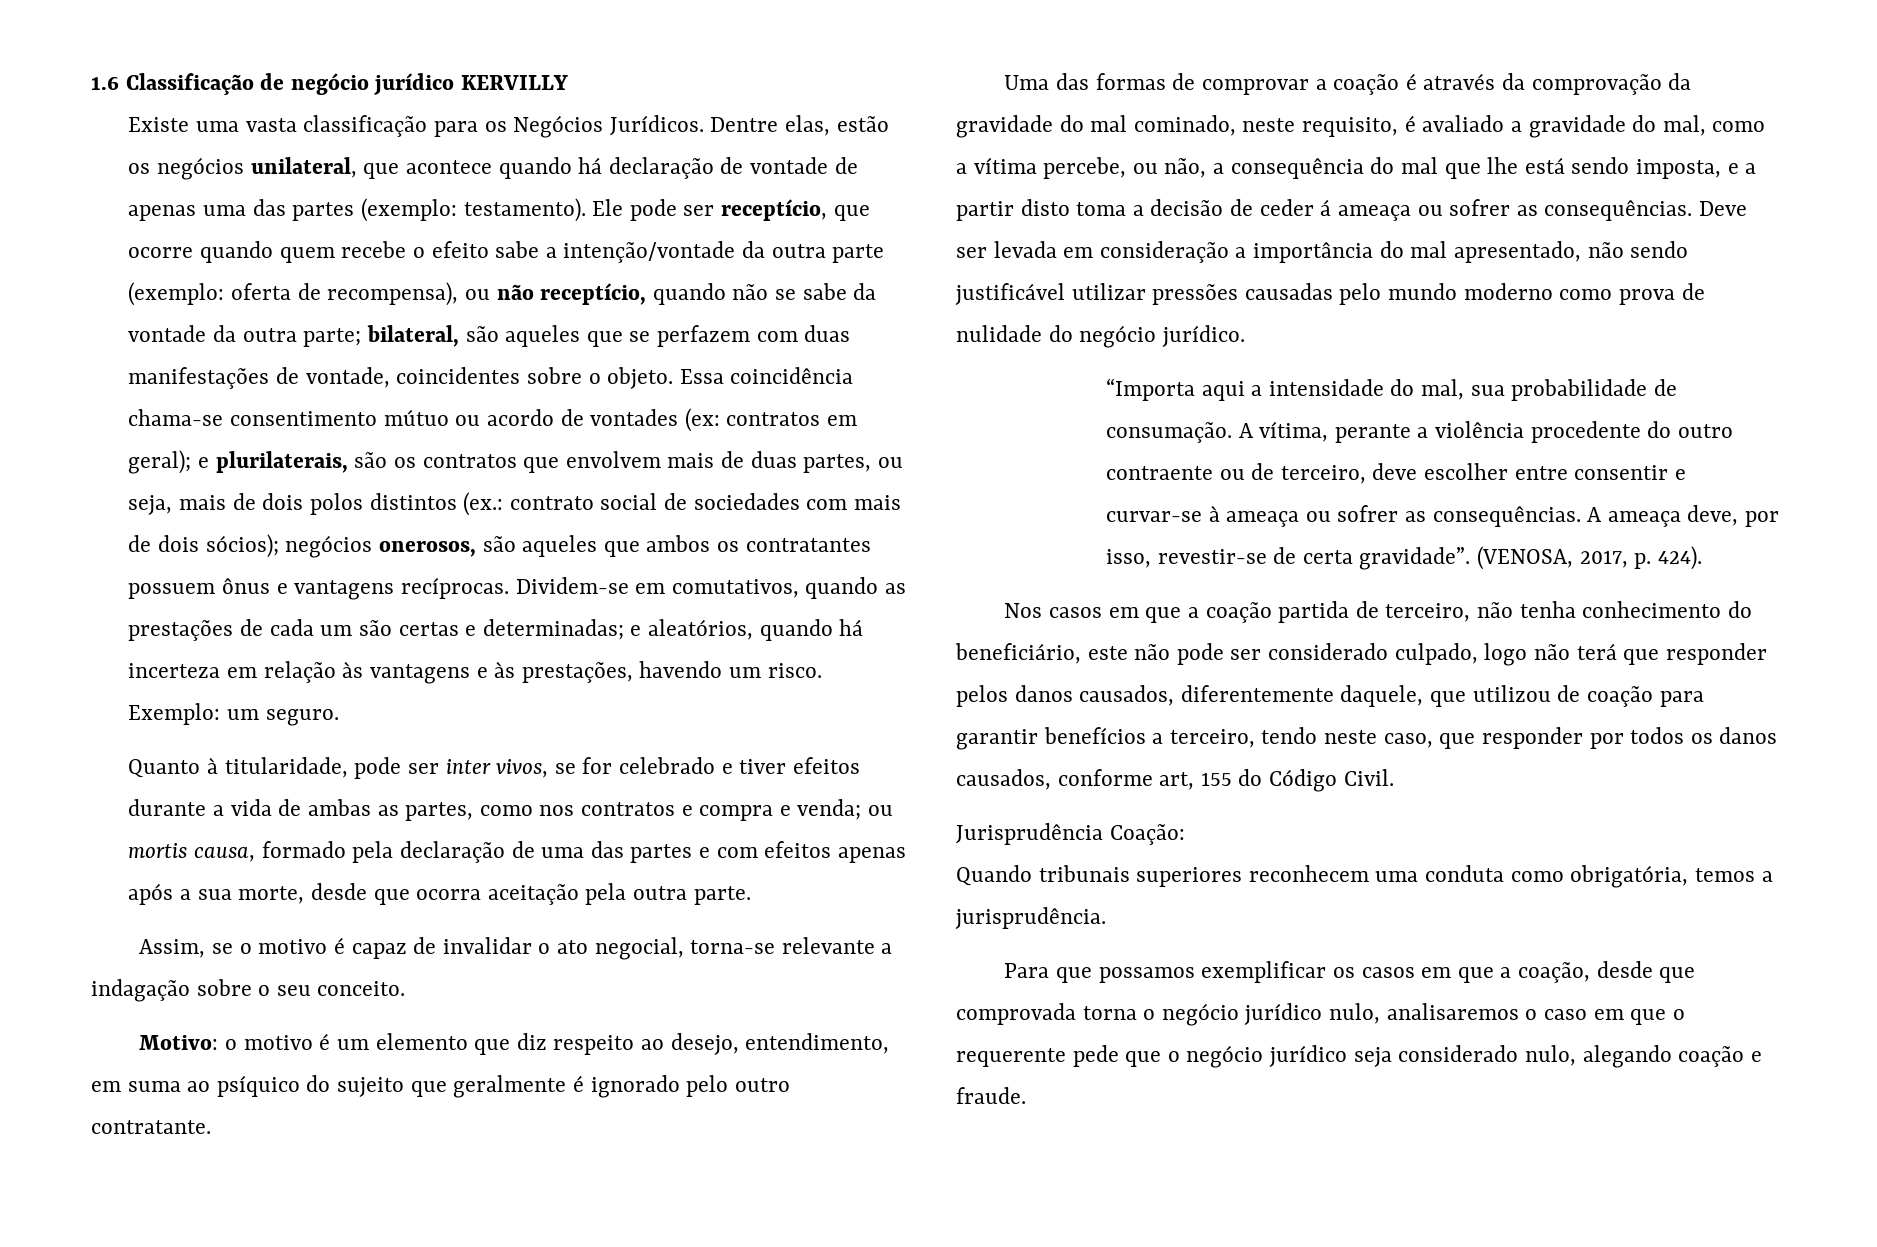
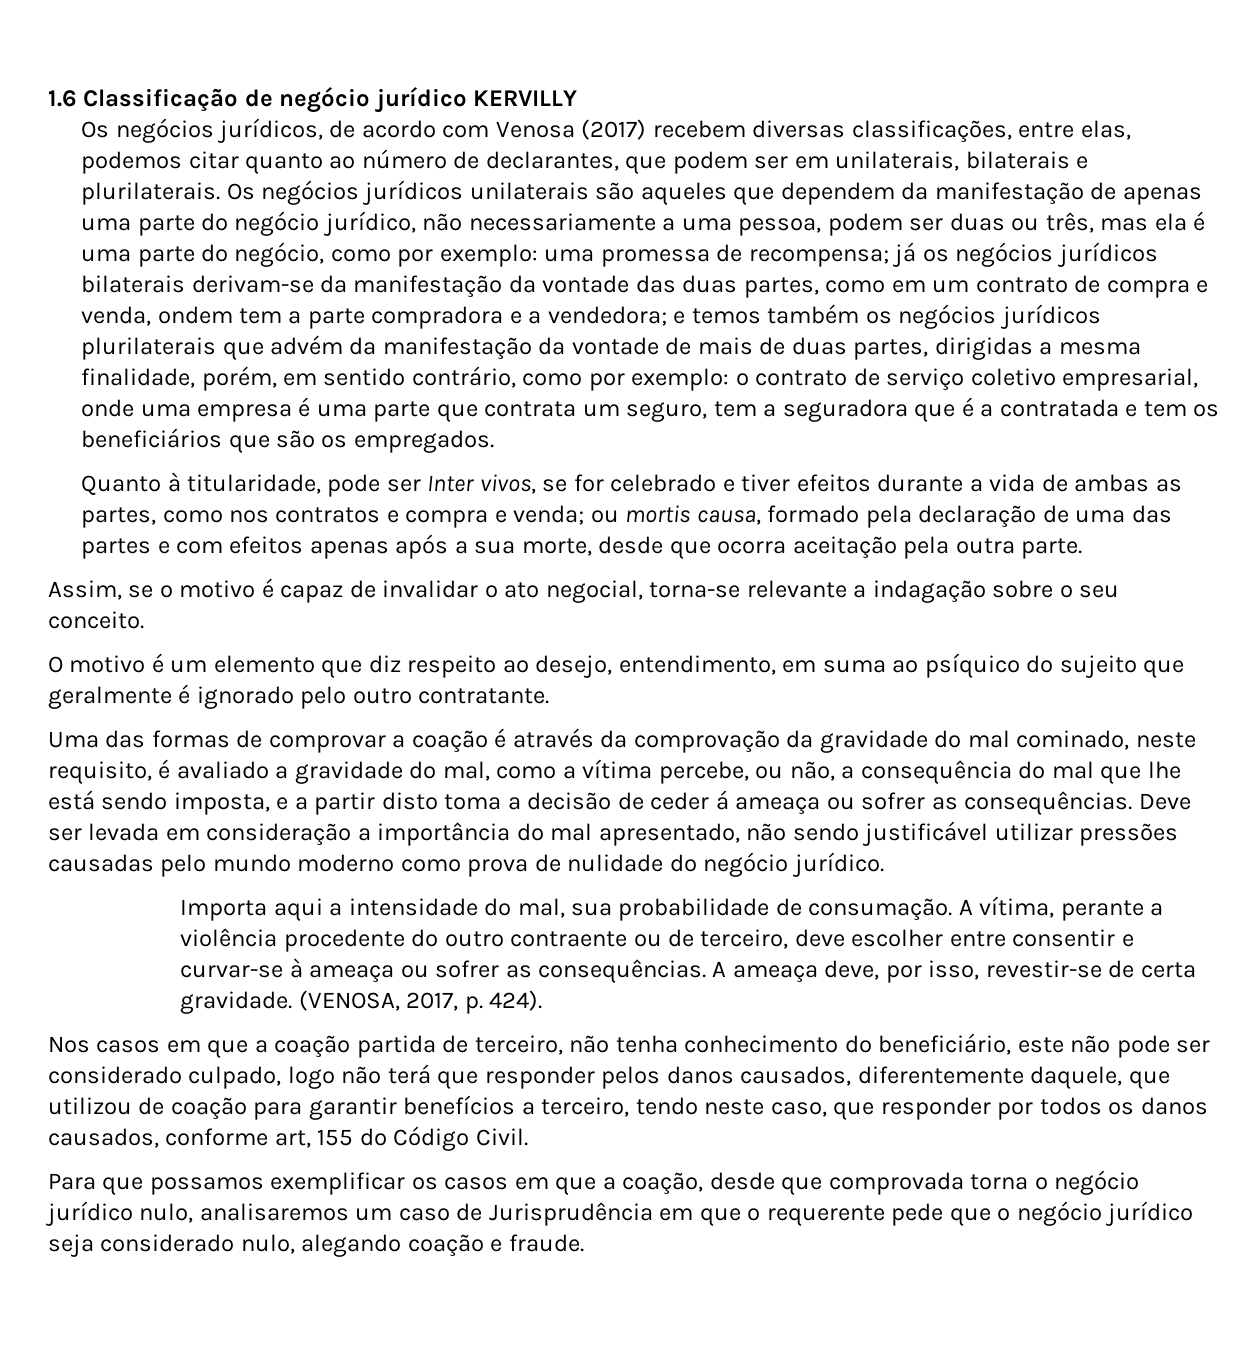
- Existe uma vasta classificação para os Negócios Jurídicos. Dentre elas, estão os negócios unilateral, que acontece quando há declaração de vontade de apenas uma das partes (exemplo: testamento). Ele pode ser receptício, que ocorre quando quem recebe o efeito sabe a intenção/vontade da outra parte (exemplo: oferta de recompensa), ou não receptício, quando não se sabe da vontade da outra parte; bilateral, são aqueles que se perfazem com duas manifestações de vontade, coincidentes sobre o objeto. Essa coincidência chama-se consentimento mútuo ou acordo de vontades (ex: contratos em geral); e plurilaterais, são os contratos que envolvem mais de duas partes, ou seja, mais de dois polos distintos (ex.: contrato social de sociedades com mais de dois sócios); negócios onerosos, são aqueles que ambos os contratantes possuem ônus e vantagens recíprocas. Dividem-se em comutativos, quando as prestações de cada um são certas e determinadas; e aleatórios, quando há incerteza em relação às vantagens e às prestações, havendo um risco. Exemplo: um seguro.
+ Os negócios jurídicos, de acordo com Venosa (2017) recebem diversas classificações, entre elas, podemos citar quanto ao número de declarantes, que podem ser em unilaterais, bilaterais e plurilaterais. Os negócios jurídicos unilaterais são aqueles que dependem da manifestação de apenas uma parte do negócio jurídico, não necessariamente a uma pessoa, podem ser duas ou três, mas ela é uma parte do negócio, como por exemplo: uma promessa de recompensa; já os negócios jurídicos bilaterais derivam-se da manifestação da vontade das duas partes, como em um contrato de compra e venda, ondem tem a parte compradora e a vendedora; e temos também os negócios jurídicos plurilaterais que advém da manifestação da vontade de mais de duas partes, dirigidas a mesma finalidade, porém, em sentido contrário, como por exemplo: o contrato de serviço coletivo empresarial, onde uma empresa é uma parte que contrata um seguro, tem a seguradora que é a contratada e tem os beneficiários que são os empregados.
- Quanto à titularidade, pode ser inter vivos, se for celebrado e tiver efeitos durante a vida de ambas as partes, como nos contratos e compra e venda; ou mortis causa, formado pela declaração de uma das partes e com efeitos apenas após a sua morte, desde que ocorra aceitação pela outra parte.
+ Quanto à titularidade, pode ser Inter vivos, se for celebrado e tiver efeitos durante a vida de ambas as partes, como nos contratos e compra e venda; ou mortis causa, formado pela declaração de uma das partes e com efeitos apenas após a sua morte, desde que ocorra aceitação pela outra parte.
- Motivo: o motivo é um elemento que diz respeito ao desejo, entendimento, em suma ao psíquico do sujeito que geralmente é ignorado pelo outro contratante.
+ O motivo é um elemento que diz respeito ao desejo, entendimento, em suma ao psíquico do sujeito que geralmente é ignorado pelo outro contratante.
- “Importa aqui a intensidade do mal, sua probabilidade de consumação.
+ Importa aqui a intensidade do mal, sua probabilidade de consumação.
- A ameaça deve, por isso, revestir-se de certa gravidade”.
+ A ameaça deve, por isso, revestir-se de certa gravidade.
- Jurisprudência Coação:
- Quando tribunais superiores reconhecem uma conduta como obrigatória, temos a jurisprudência.
- Para que possamos exemplificar os casos em que a coação, desde que comprovada torna o negócio jurídico nulo, analisaremos o caso em que o requerente pede que o negócio jurídico seja considerado nulo, alegando coação e fraude.
+ Para que possamos exemplificar os casos em que a coação, desde que comprovada torna o negócio jurídico nulo, analisaremos um caso de Jurisprudência em que o requerente pede que o negócio jurídico seja considerado nulo, alegando coação e fraude.

